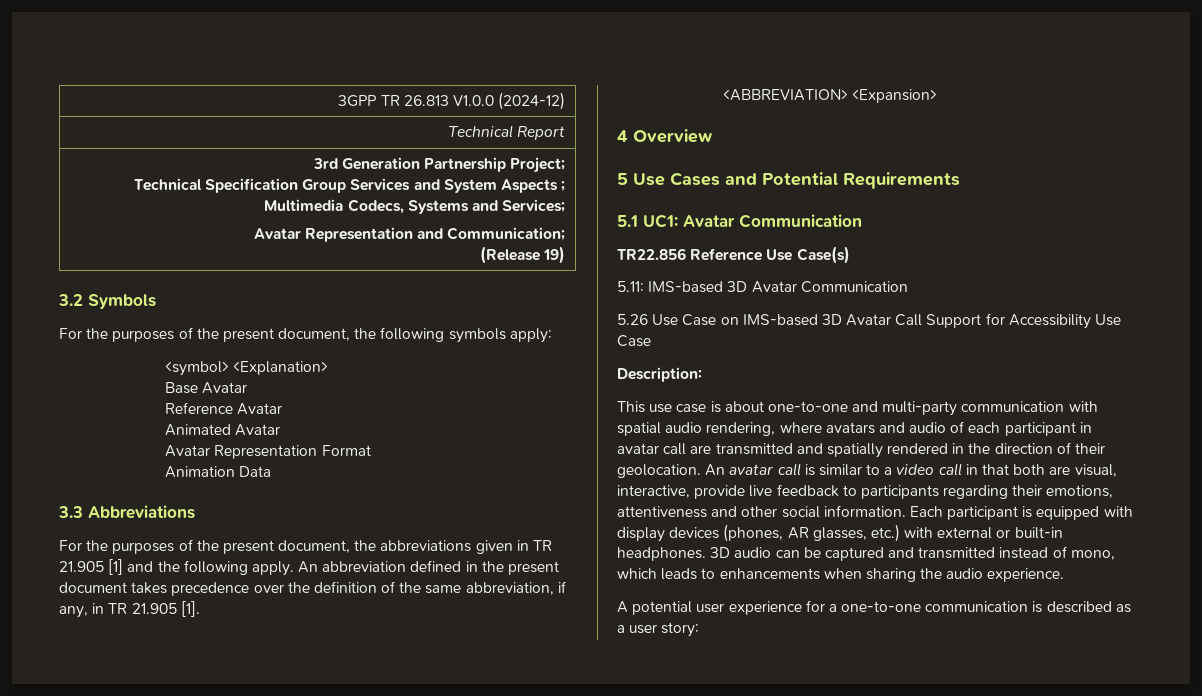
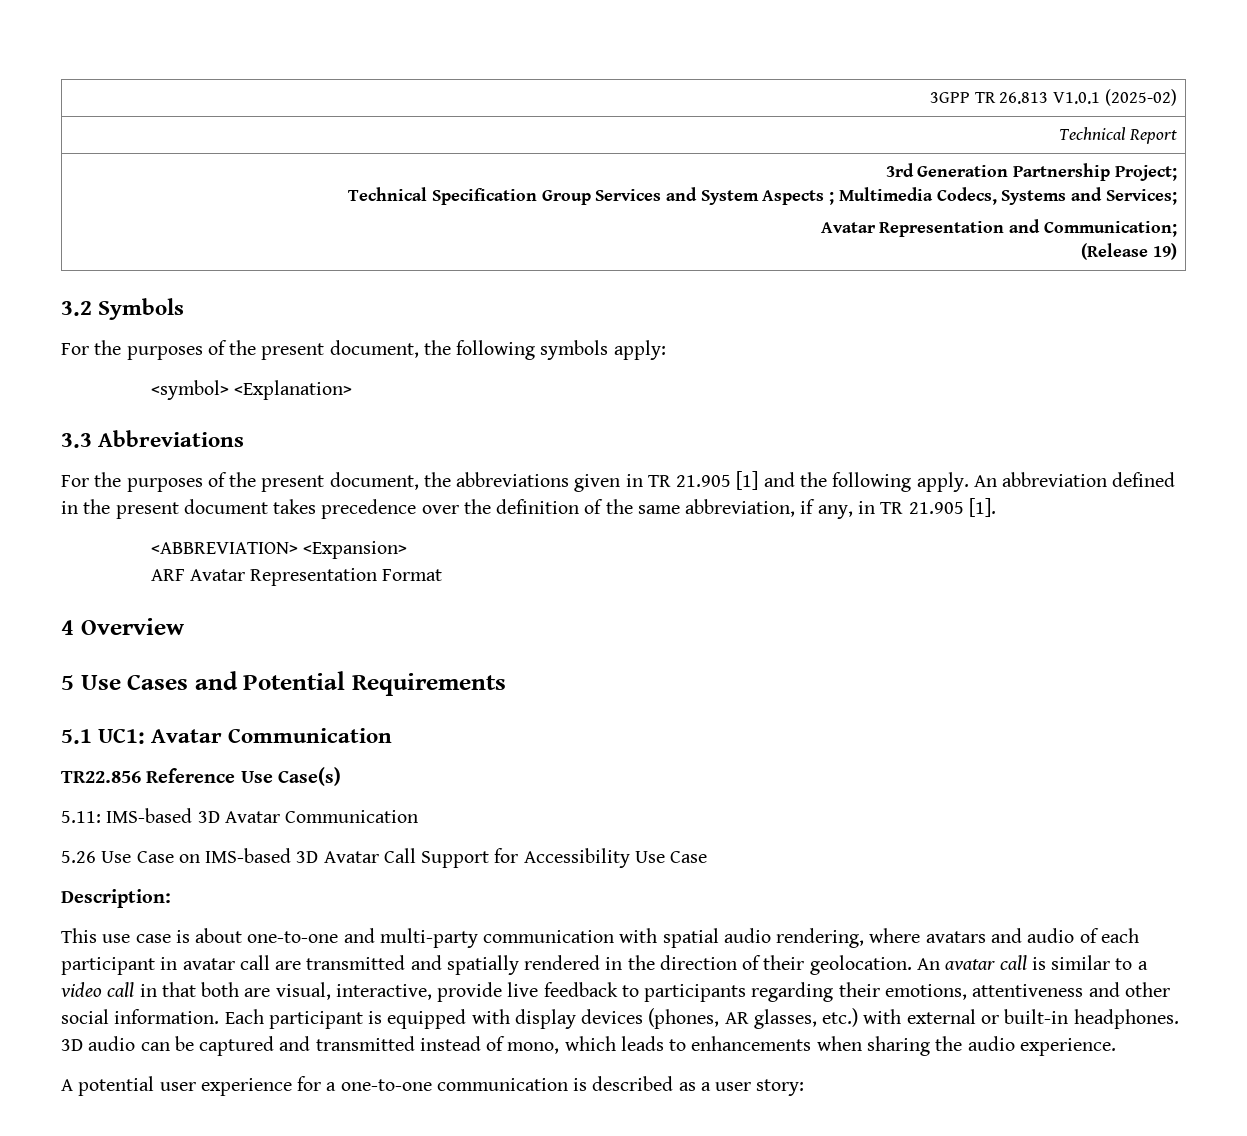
- 3GPP TR 26.813 V1.0.0 (2024-12)
+ 3GPP TR 26.813 V1.0.1 (2025-02)
- Base Avatar
- Reference Avatar
- Animated Avatar
- Avatar Representation Format
- Animation Data
+ ARF Avatar Representation Format

